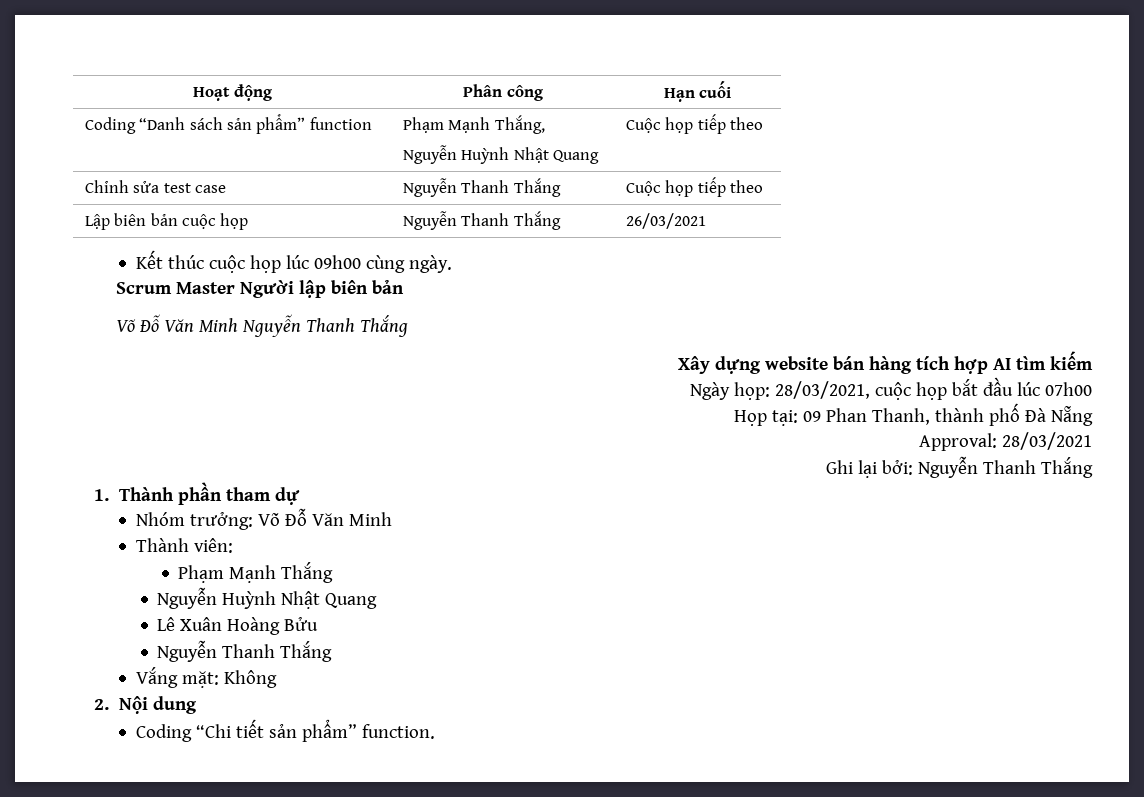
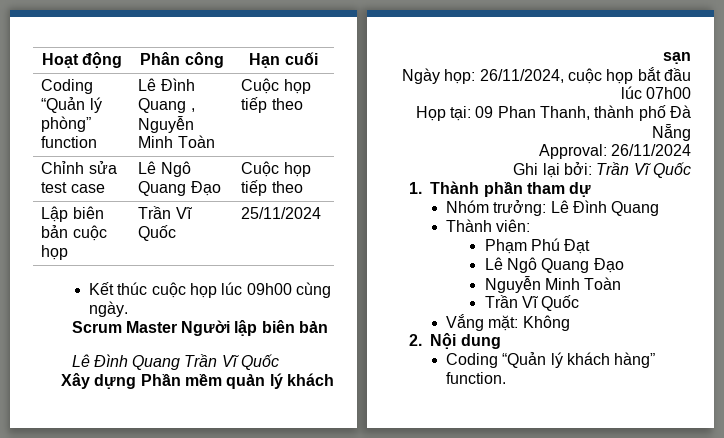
- Coding “Danh sách sản phẩm” function | Phạm Mạnh Thắng,
- Nguyễn Huỳnh Nhật Quang | Cuộc họp tiếp theo
+ Coding “Quản lý phòng” function | Lê Đình Quang , Nguyễn Minh Toàn | Cuộc họp tiếp theo
- Chỉnh sửa test case | Nguyễn Thanh Thắng | Cuộc họp tiếp theo
+ Chỉnh sửa test case | Lê Ngô Quang Đạo | Cuộc họp tiếp theo
- Lập biên bản cuộc họp | Nguyễn Thanh Thắng | 26/03/2021
+ Lập biên bản cuộc họp | Trần Vĩ Quốc | 25/11/2024
- Võ Đỗ Văn Minh Nguyễn Thanh Thắng
- Xây dựng website bán hàng tích hợp AI tìm kiếm
+ Lê Đình Quang Trần Vĩ Quốc
+ Xây dựng Phần mềm quản lý khách sạn
- Ngày họp: 28/03/2021, cuộc họp bắt đầu lúc 07h00
+ Ngày họp: 26/11/2024, cuộc họp bắt đầu lúc 07h00
- Approval: 28/03/2021
+ Approval: 26/11/2024
- Ghi lại bởi: Nguyễn Thanh Thắng
+ Ghi lại bởi: Trần Vĩ Quốc
- Nhóm trưởng: Võ Đỗ Văn Minh
+ Nhóm trưởng: Lê Đình Quang
- Phạm Mạnh Thắng
- Nguyễn Huỳnh Nhật Quang
- Lê Xuân Hoàng Bửu
- Nguyễn Thanh Thắng
+ Phạm Phú Đạt
+ Lê Ngô Quang Đạo
+ Nguyễn Minh Toàn
+ Trần Vĩ Quốc
- Coding “Chi tiết sản phẩm” function.
+ Coding “Quản lý khách hàng” function.

